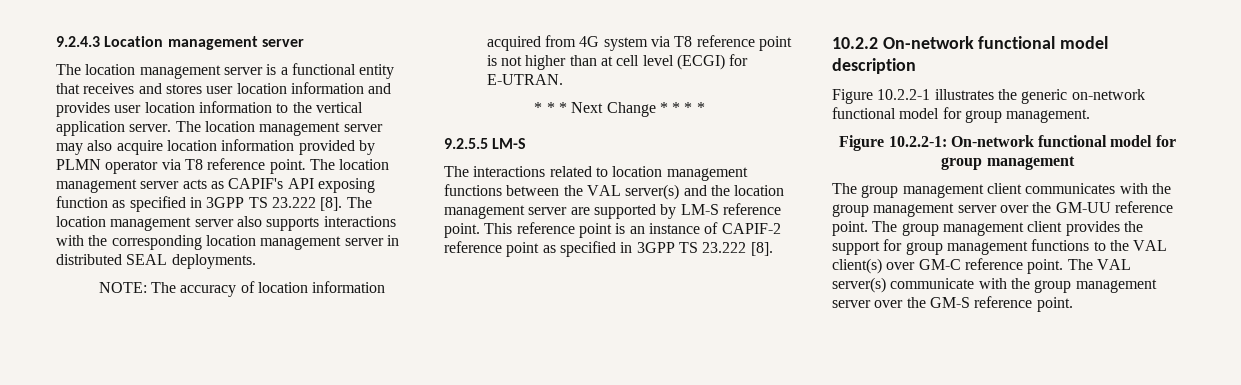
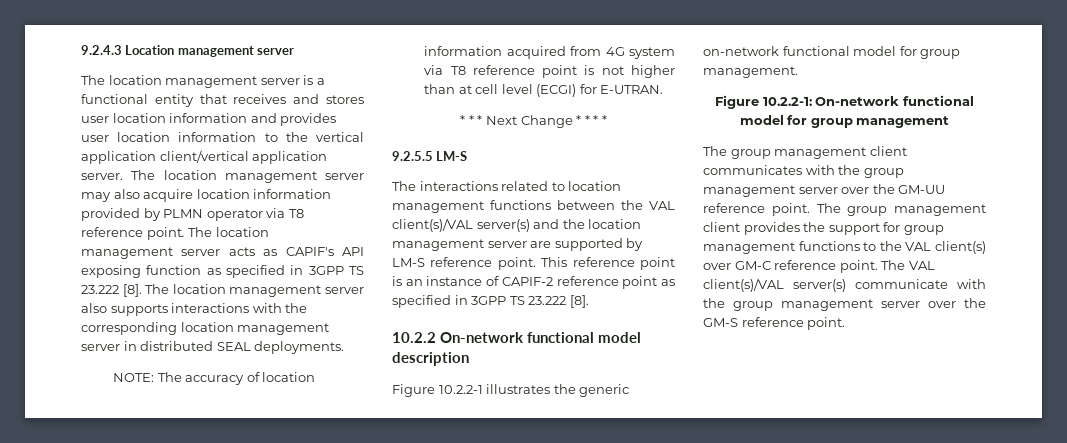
- The location management server is a functional entity that receives and stores user location information and provides user location information to the vertical application server.
+ The location management server is a functional entity that receives and stores user location information and provides user location information to the vertical application client/vertical application server.
- The interactions related to location management functions between the VAL server(s) and the location management server are supported by LM-S reference point.
+ The interactions related to location management functions between the VAL client(s)/VAL server(s) and the location management server are supported by LM-S reference point.
- The VAL server(s) communicate with the group management server over the GM-S reference point.
+ The VAL client(s)/VAL server(s) communicate with the group management server over the GM-S reference point.

